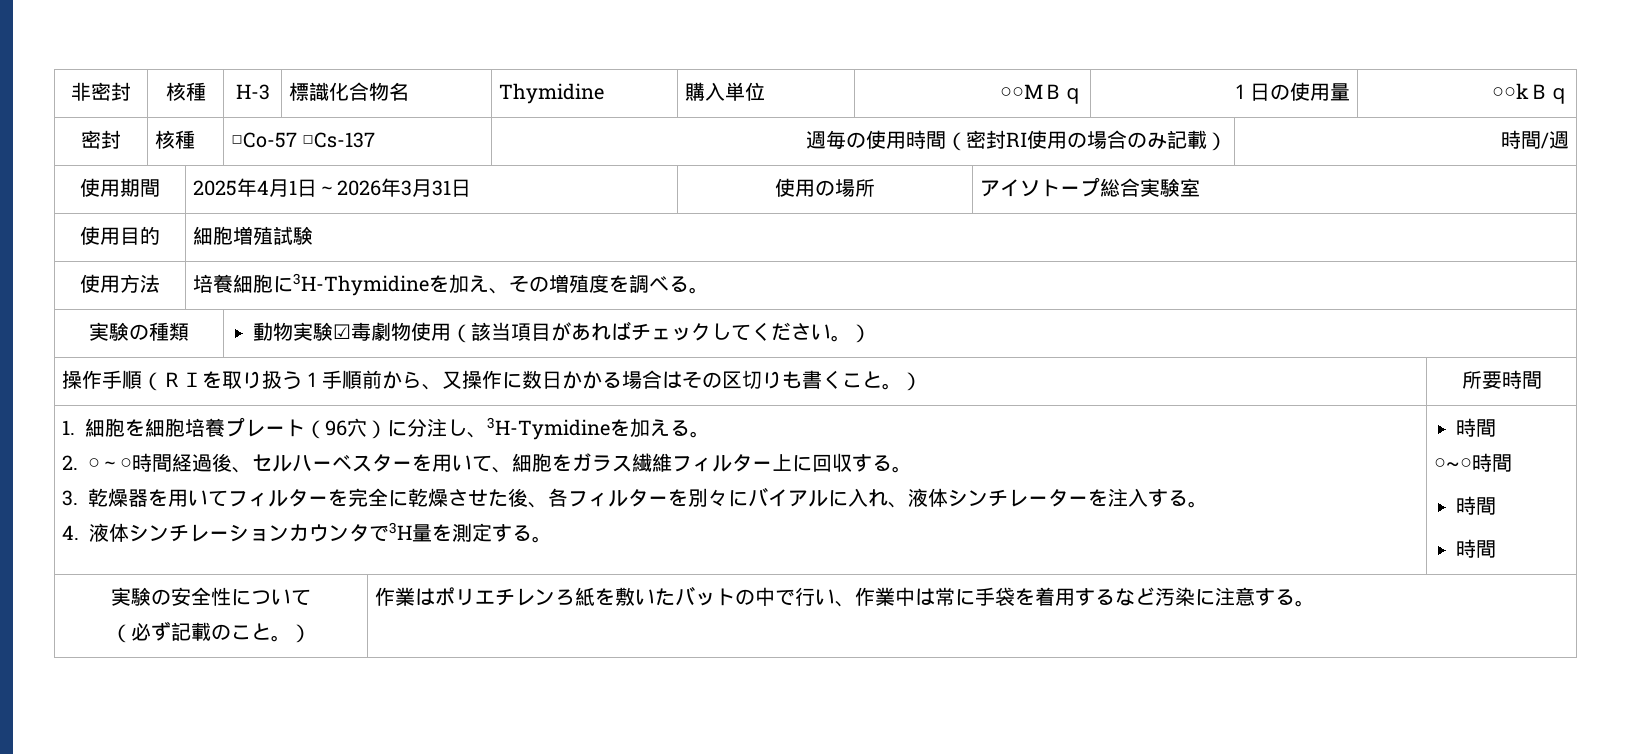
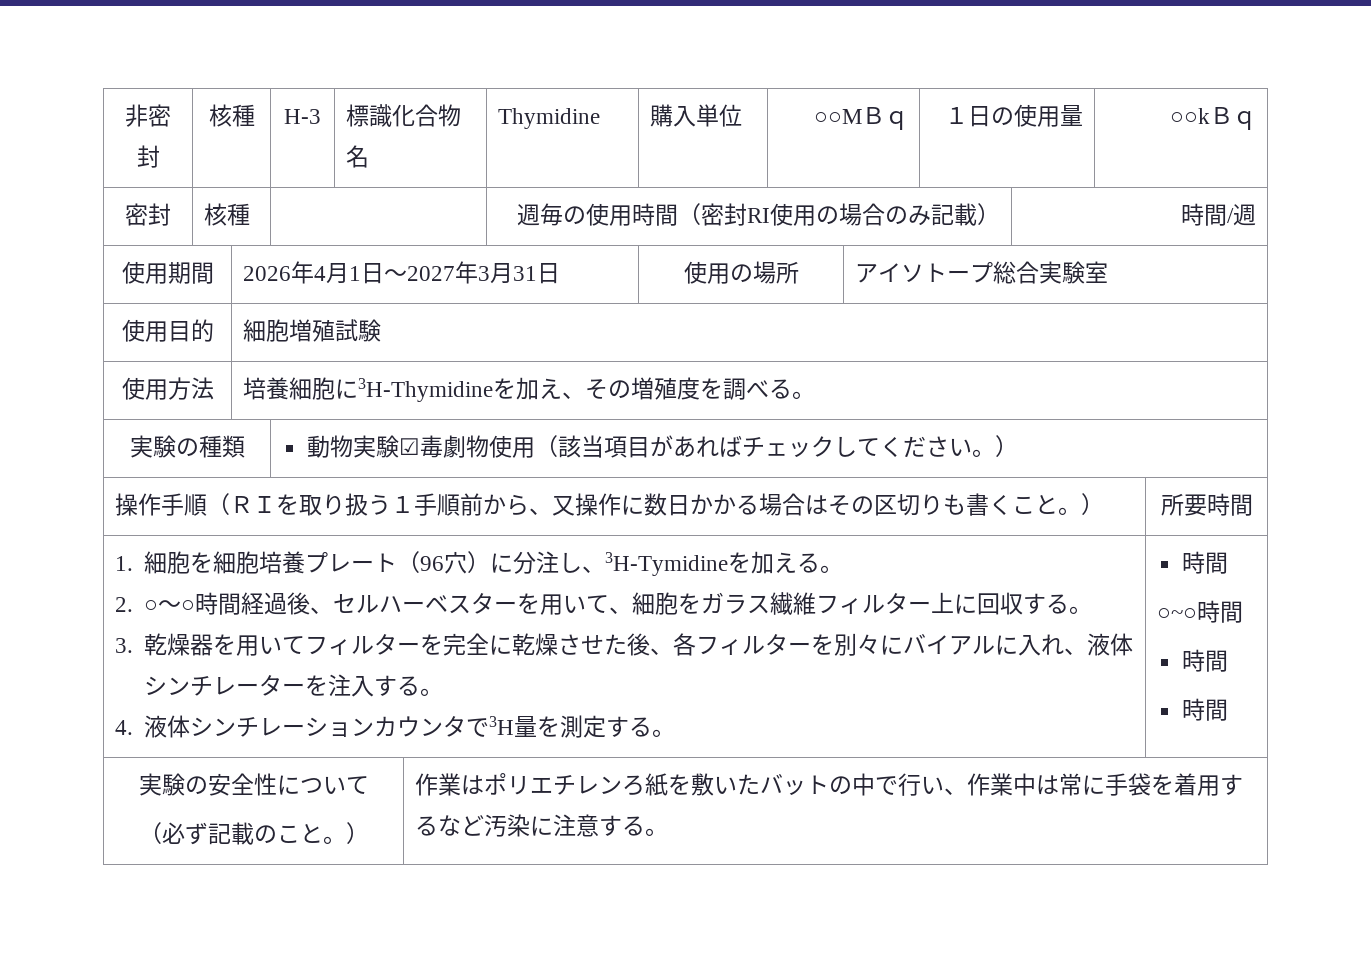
- 密封 | 核種 | □Co-57 □Cs-137 | 週毎の使用時間（密封RI使用の場合のみ記載） | 時間/週
+ 密封 | 核種 | | 週毎の使用時間（密封RI使用の場合のみ記載） | 時間/週
- 使用期間 | 2025年4月1日～2026年3月31日 | 使用の場所 | アイソトープ総合実験室
+ 使用期間 | 2026年4月1日～2027年3月31日 | 使用の場所 | アイソトープ総合実験室

